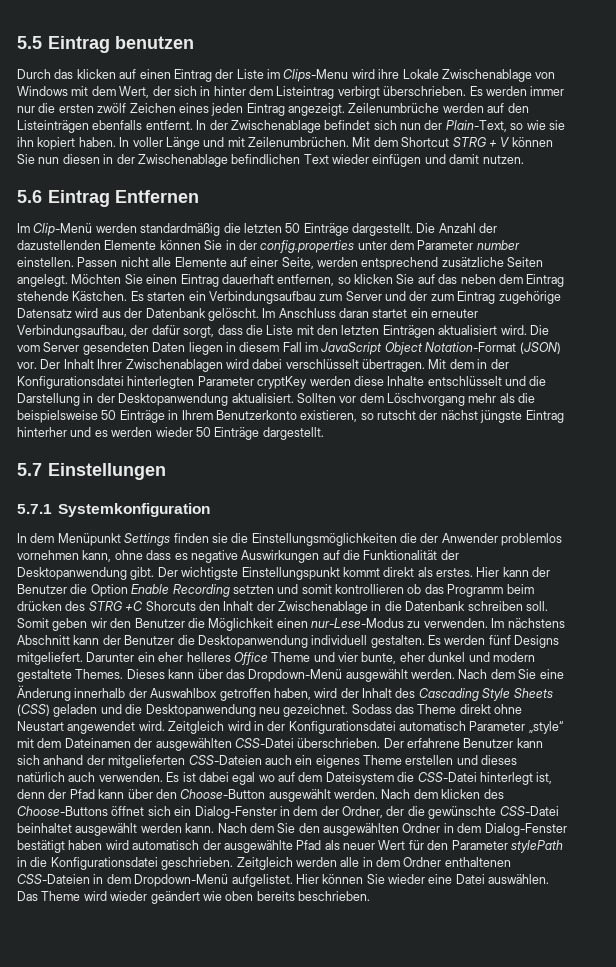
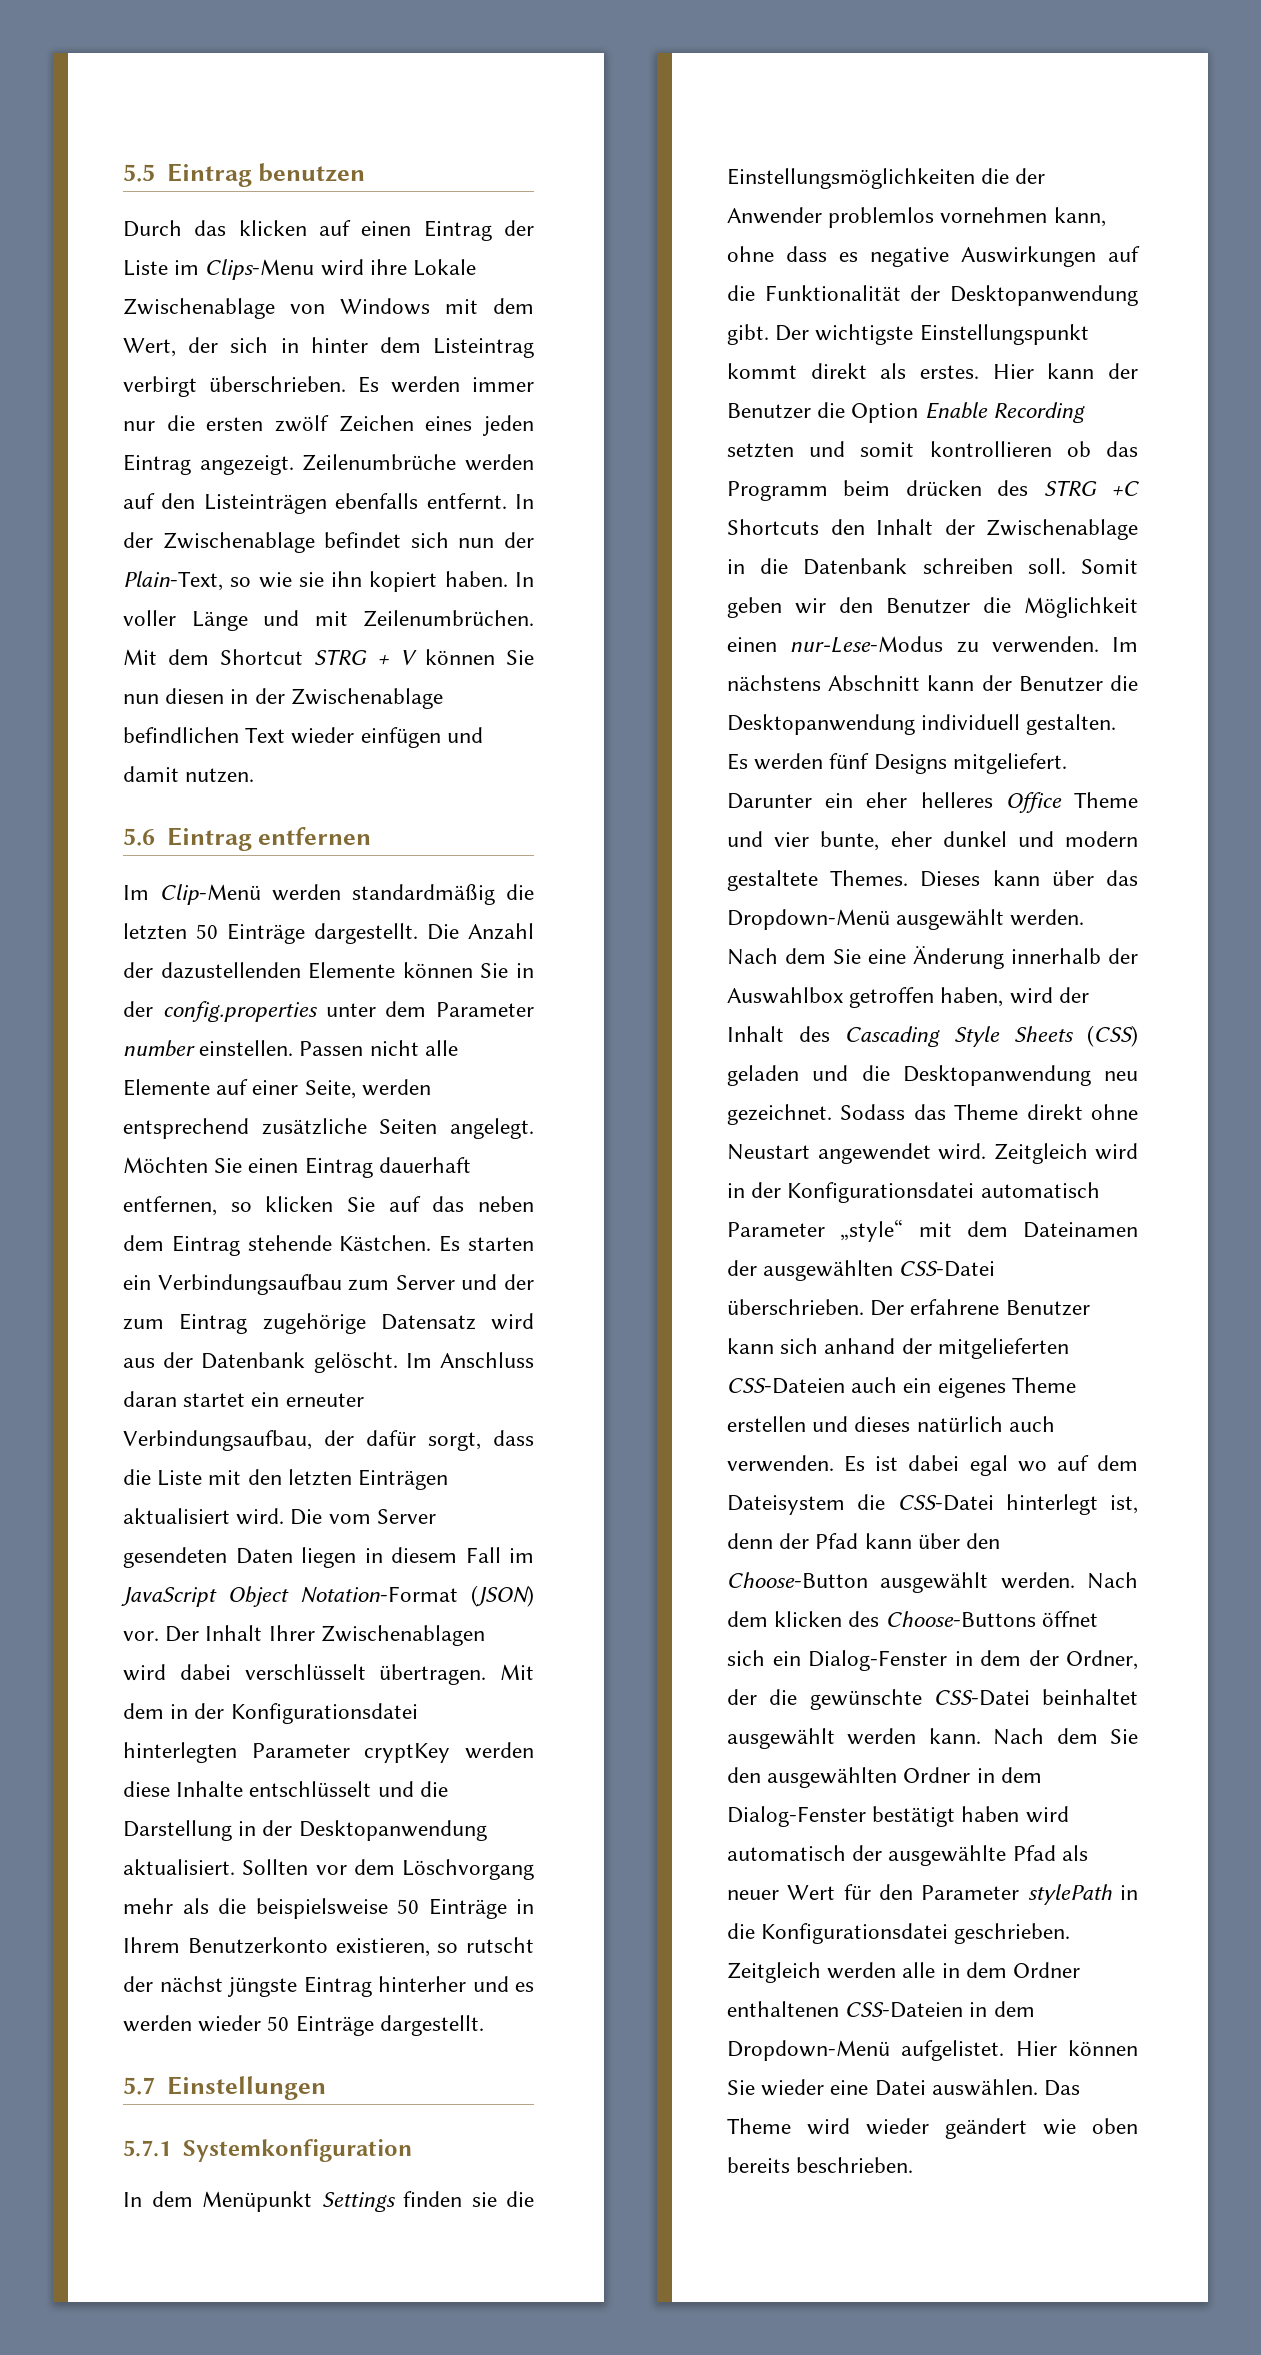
- 5.6 Eintrag Entfernen
+ 5.6 Eintrag entfernen
- Hier kann der Benutzer die Option Enable Recording setzten und somit kontrollieren ob das Programm beim drücken des STRG +C Shorcuts den Inhalt der Zwischenablage in die Datenbank schreiben soll.
+ Hier kann der Benutzer die Option Enable Recording setzten und somit kontrollieren ob das Programm beim drücken des STRG +C Shortcuts den Inhalt der Zwischenablage in die Datenbank schreiben soll.

